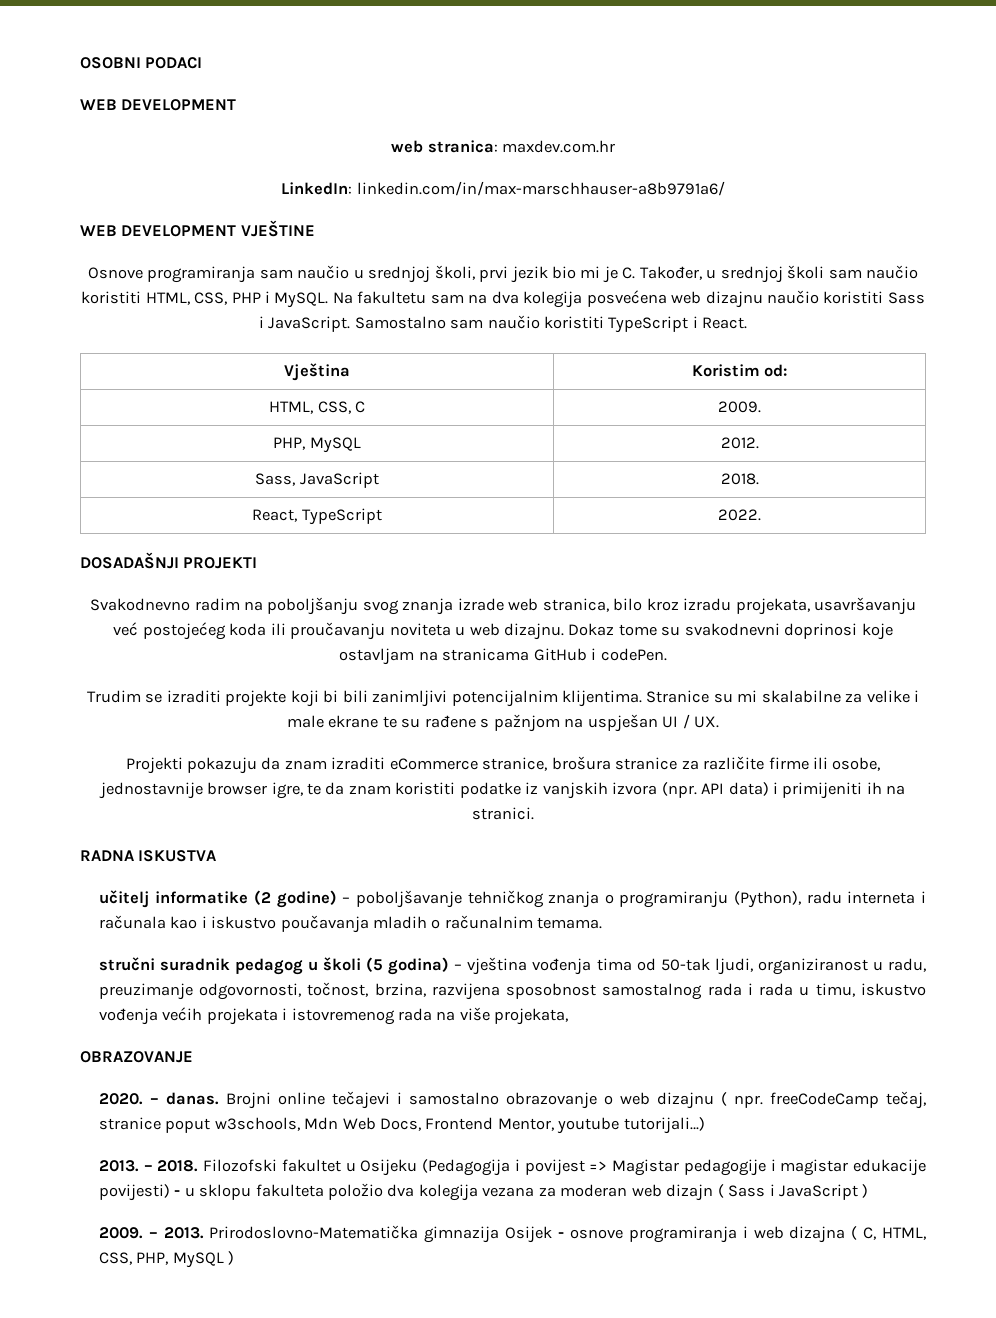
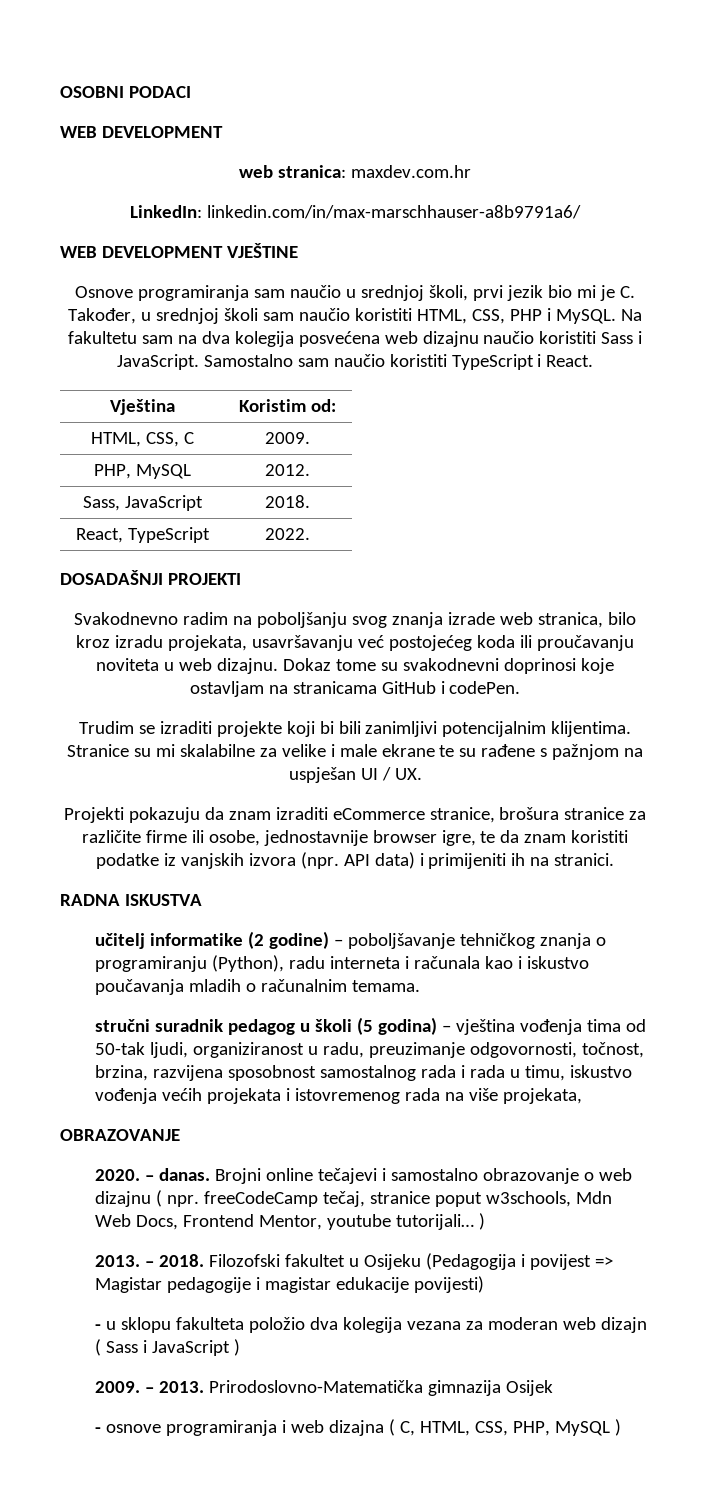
- Brojni online tečajevi i samostalno obrazovanje o web dizajnu ( npr. freeCodeCamp tečaj, stranice poput w3schools, Mdn Web Docs, Frontend Mentor, youtube tutorijali…)
+ Brojni online tečajevi i samostalno obrazovanje o web dizajnu ( npr. freeCodeCamp tečaj, stranice poput w3schools, Mdn Web Docs, Frontend Mentor, youtube tutorijali… )
- Filozofski fakultet u Osijeku (Pedagogija i povijest => Magistar pedagogije i magistar edukacije povijesti) - u sklopu fakulteta položio dva kolegija vezana za moderan web dizajn ( Sass i JavaScript )
+ Filozofski fakultet u Osijeku (Pedagogija i povijest => Magistar pedagogije i magistar edukacije povijesti)
+ - u sklopu fakulteta položio dva kolegija vezana za moderan web dizajn ( Sass i JavaScript )
- Prirodoslovno-Matematička gimnazija Osijek - osnove programiranja i web dizajna ( C, HTML, CSS, PHP, MySQL )
+ Prirodoslovno-Matematička gimnazija Osijek
+ - osnove programiranja i web dizajna ( C, HTML, CSS, PHP, MySQL )

